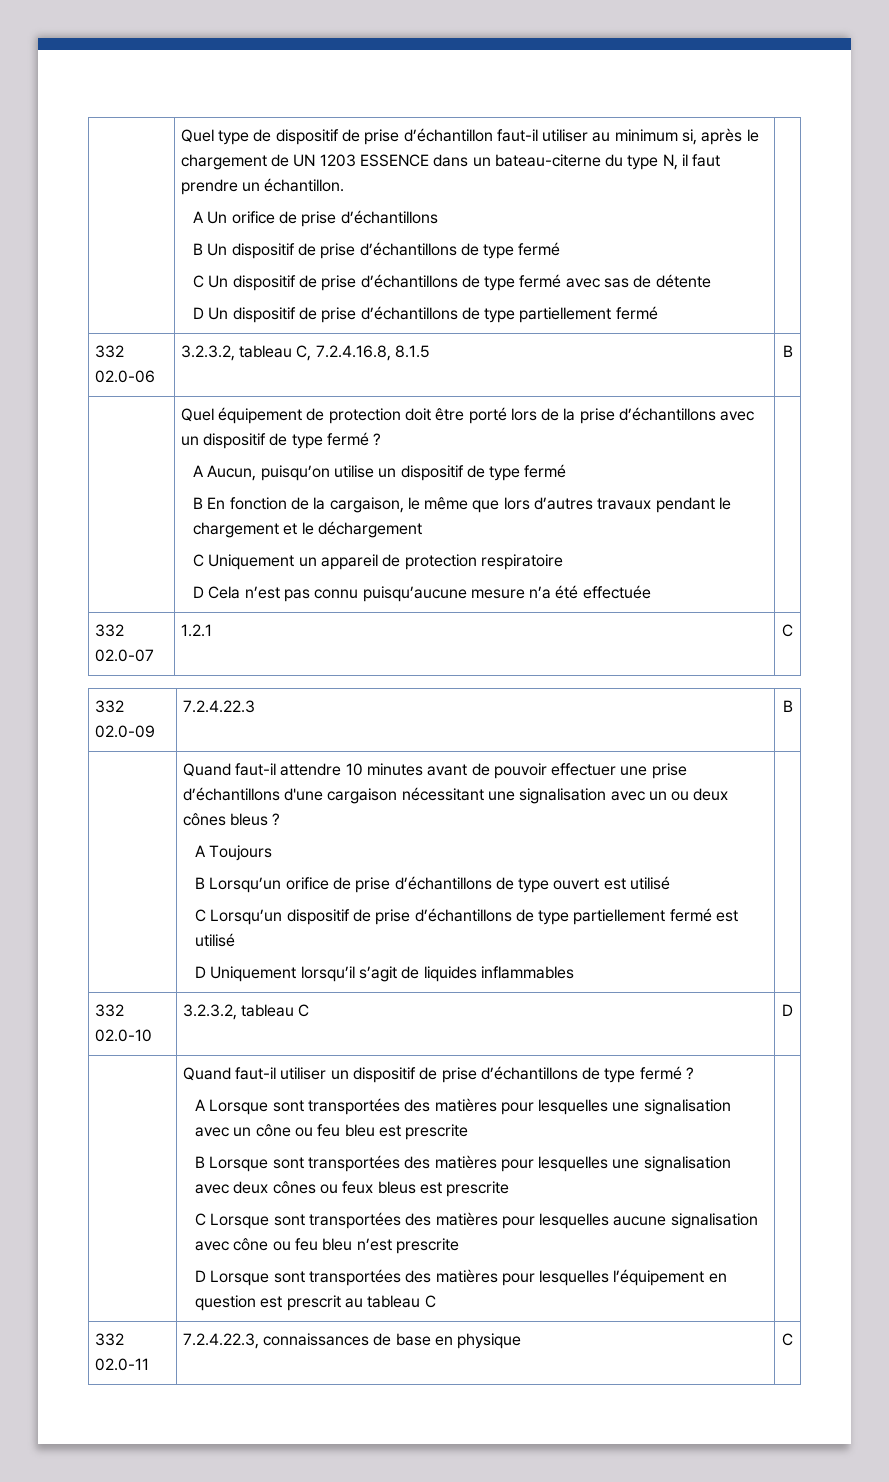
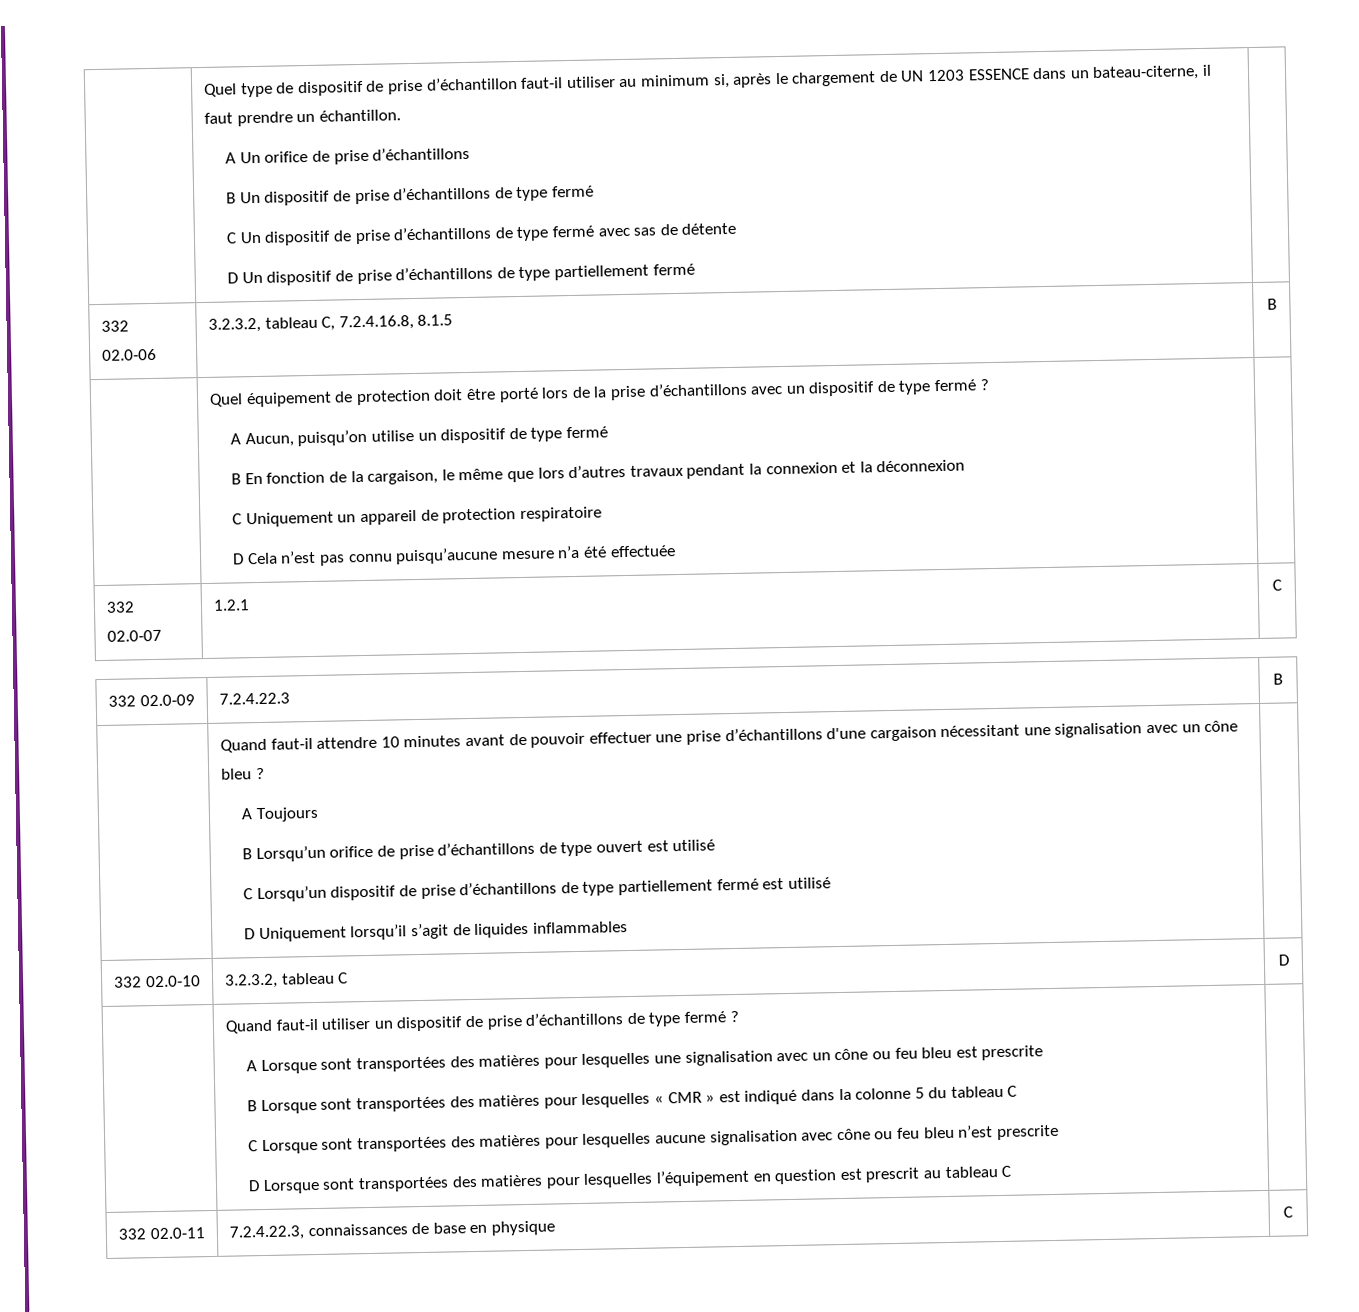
- Quel type de dispositif de prise d’échantillon faut-il utiliser au minimum si, après le chargement de UN 1203 ESSENCE dans un bateau-citerne du type N, il faut prendre un échantillon.
+ Quel type de dispositif de prise d’échantillon faut-il utiliser au minimum si, après le chargement de UN 1203 ESSENCE dans un bateau-citerne, il faut prendre un échantillon.
- B En fonction de la cargaison, le même que lors d’autres travaux pendant le chargement et le déchargement
+ B En fonction de la cargaison, le même que lors d’autres travaux pendant la connexion et la déconnexion
- Quand faut-il attendre 10 minutes avant de pouvoir effectuer une prise d’échantillons d'une cargaison nécessitant une signalisation avec un ou deux cônes bleus ?
+ Quand faut-il attendre 10 minutes avant de pouvoir effectuer une prise d’échantillons d'une cargaison nécessitant une signalisation avec un cône bleu ?
- B Lorsque sont transportées des matières pour lesquelles une signalisation avec deux cônes ou feux bleus est prescrite
+ B Lorsque sont transportées des matières pour lesquelles « CMR » est indiqué dans la colonne 5 du tableau C

